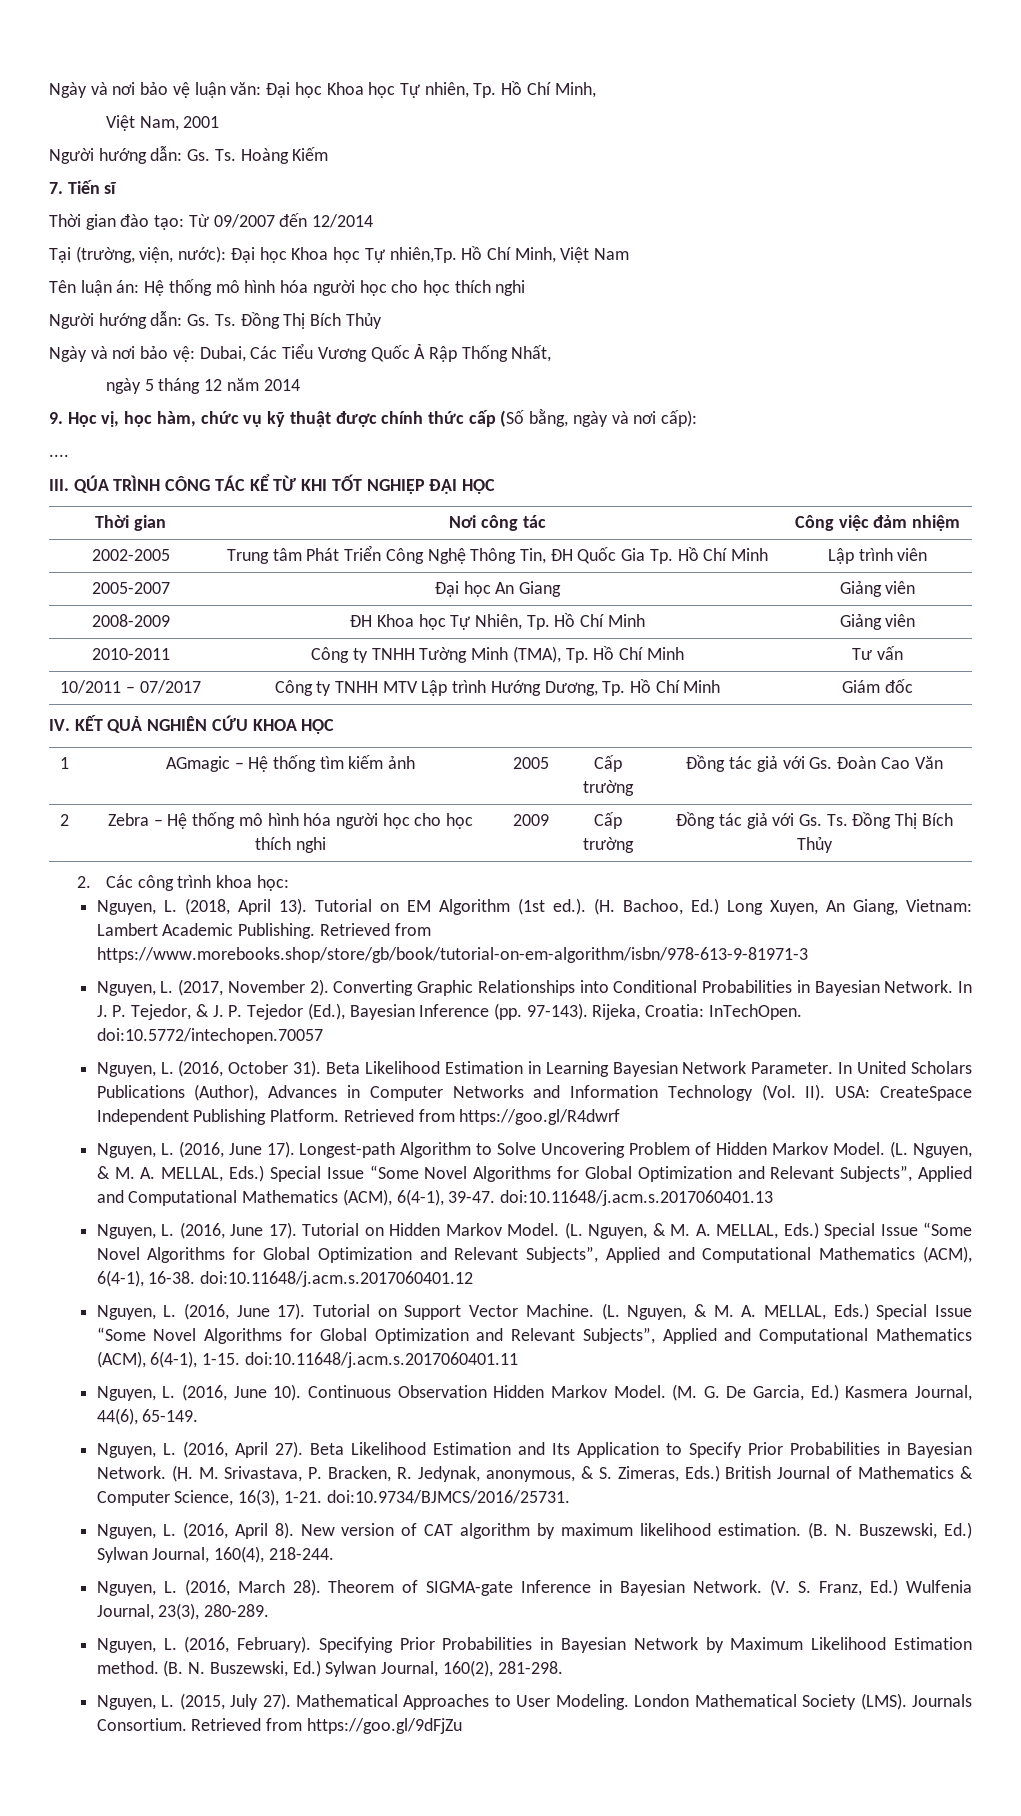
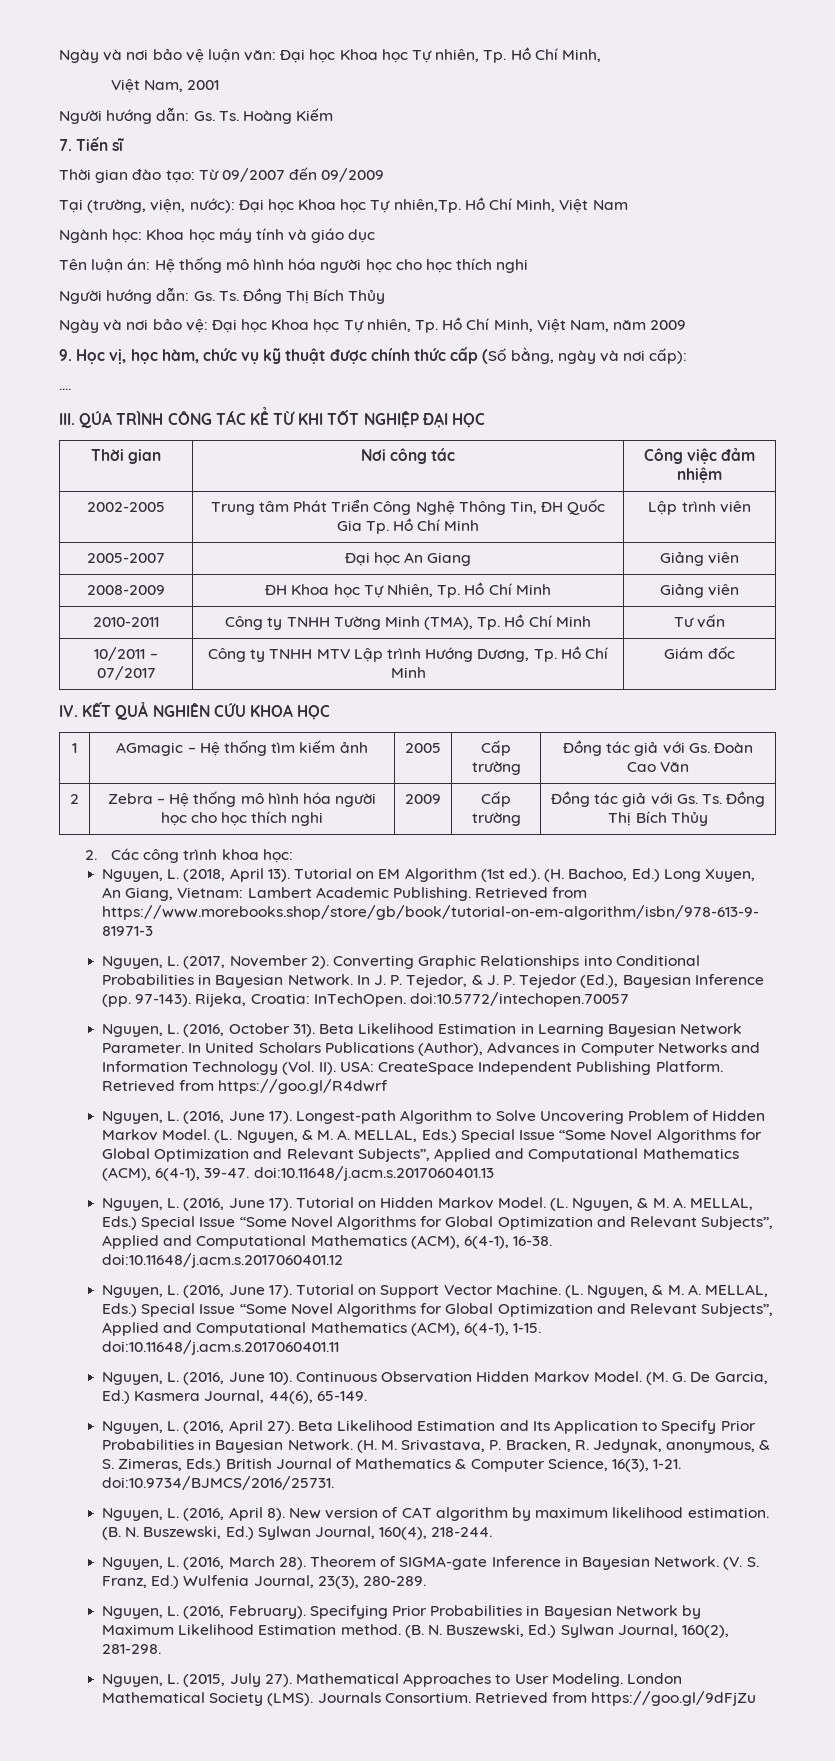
- Thời gian đào tạo: Từ 09/2007 đến 12/2014
+ Thời gian đào tạo: Từ 09/2007 đến 09/2009
+ Ngành học: Khoa học máy tính và giáo dục
- Ngày và nơi bảo vệ: Dubai, Các Tiểu Vương Quốc Ả Rập Thống Nhất,
- ngày 5 tháng 12 năm 2014
+ Ngày và nơi bảo vệ: Đại học Khoa học Tự nhiên, Tp. Hồ Chí Minh, Việt Nam, năm 2009

